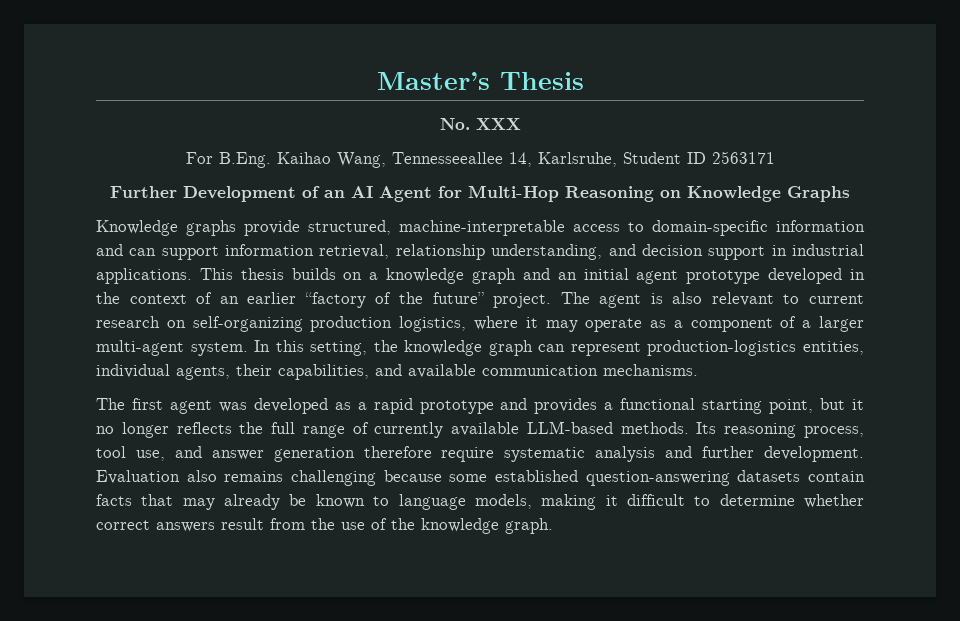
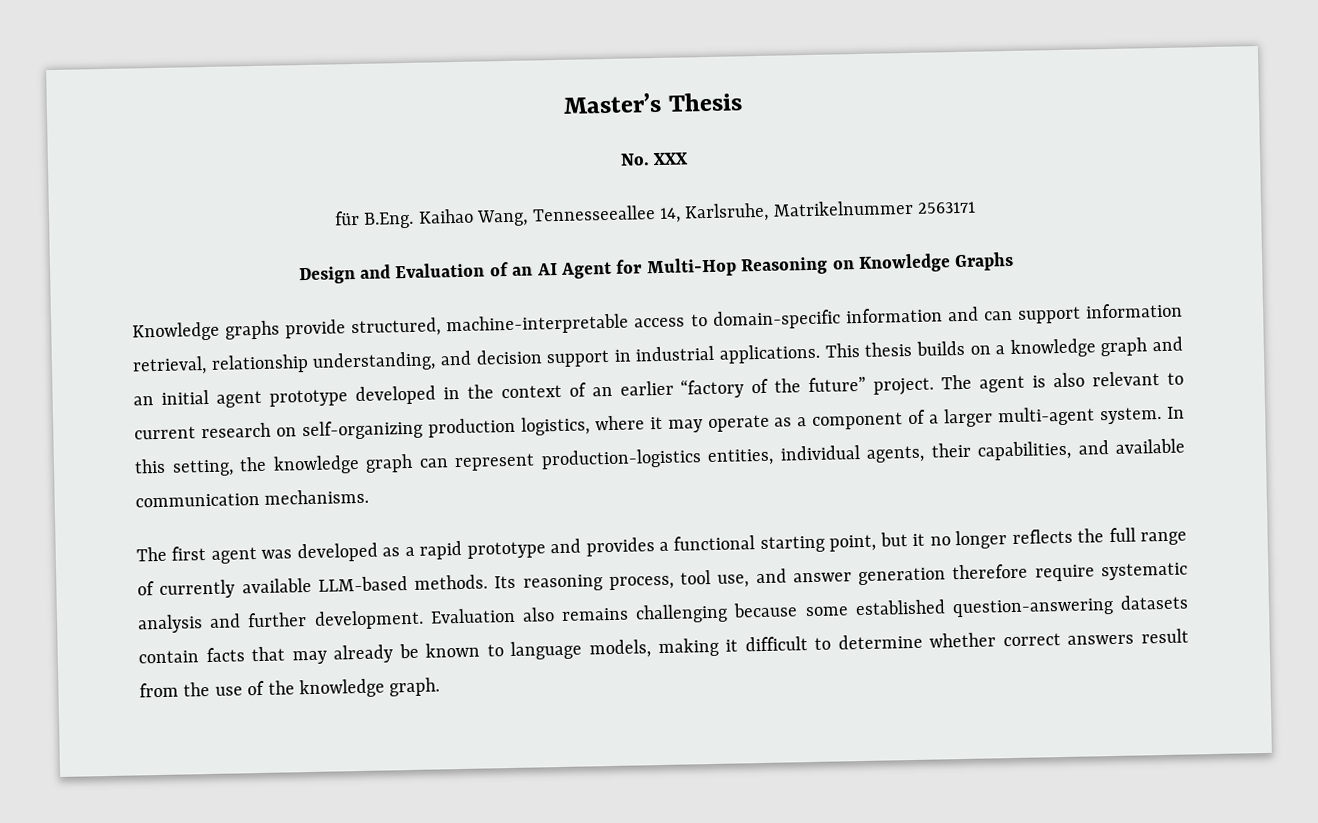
- For B.Eng. Kaihao Wang, Tennesseeallee 14, Karlsruhe, Student ID 2563171
+ für B.Eng. Kaihao Wang, Tennesseeallee 14, Karlsruhe, Matrikelnummer 2563171
- Further Development of an AI Agent for Multi-Hop Reasoning on Knowledge Graphs
+ Design and Evaluation of an AI Agent for Multi-Hop Reasoning on Knowledge Graphs

